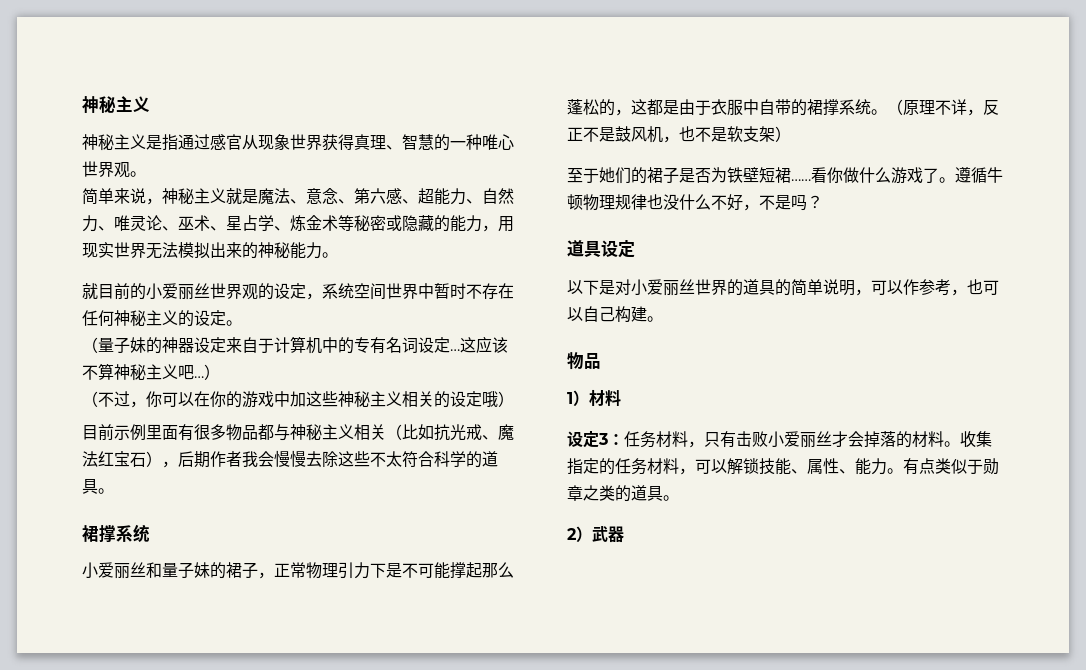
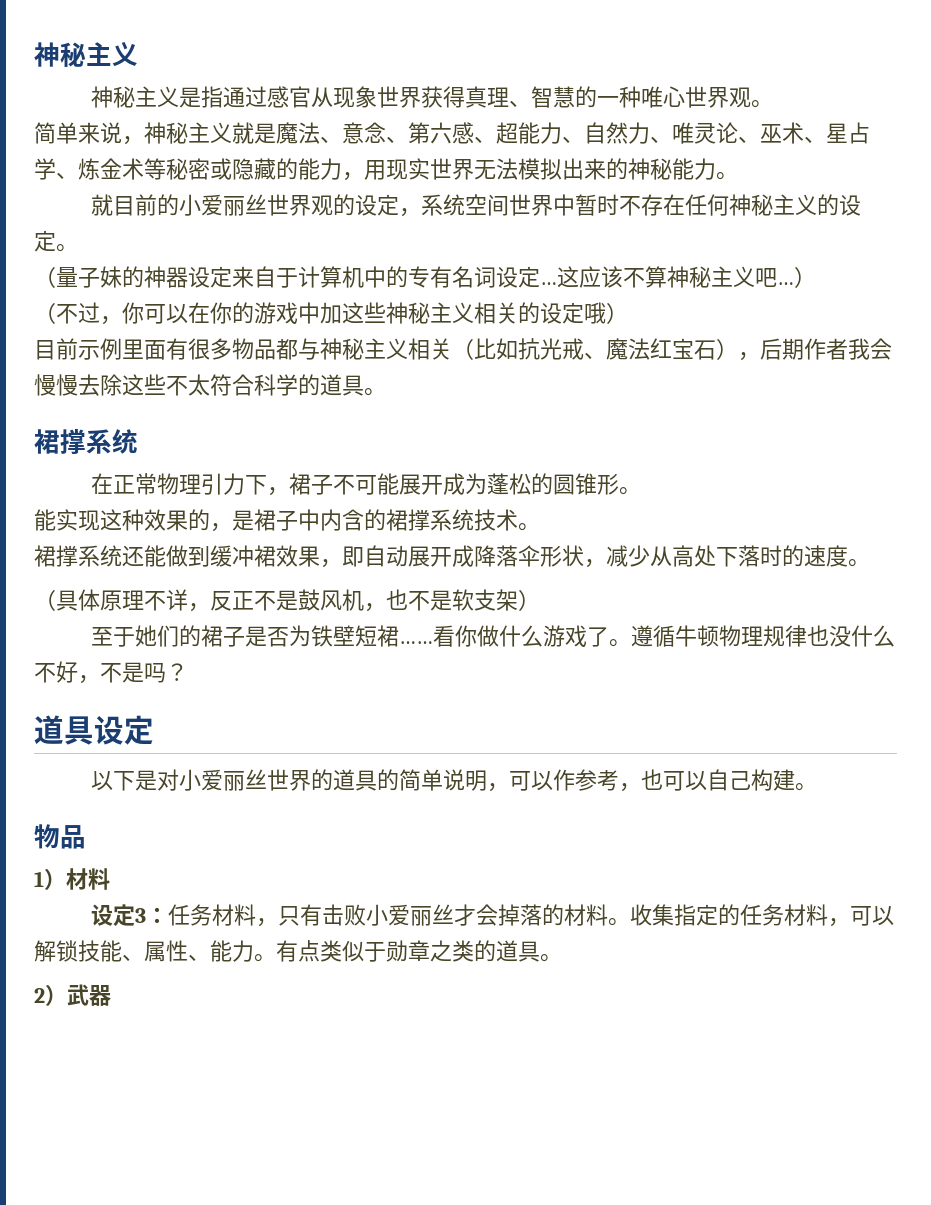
- 小爱丽丝和量子妹的裙子，正常物理引力下是不可能撑起那么蓬松的，这都是由于衣服中自带的裙撑系统。（原理不详，反正不是鼓风机，也不是软支架）
+ 在正常物理引力下，裙子不可能展开成为蓬松的圆锥形。
+ 能实现这种效果的，是裙子中内含的裙撑系统技术。
+ 裙撑系统还能做到缓冲裙效果，即自动展开成降落伞形状，减少从高处下落时的速度。
+ （具体原理不详，反正不是鼓风机，也不是软支架）

